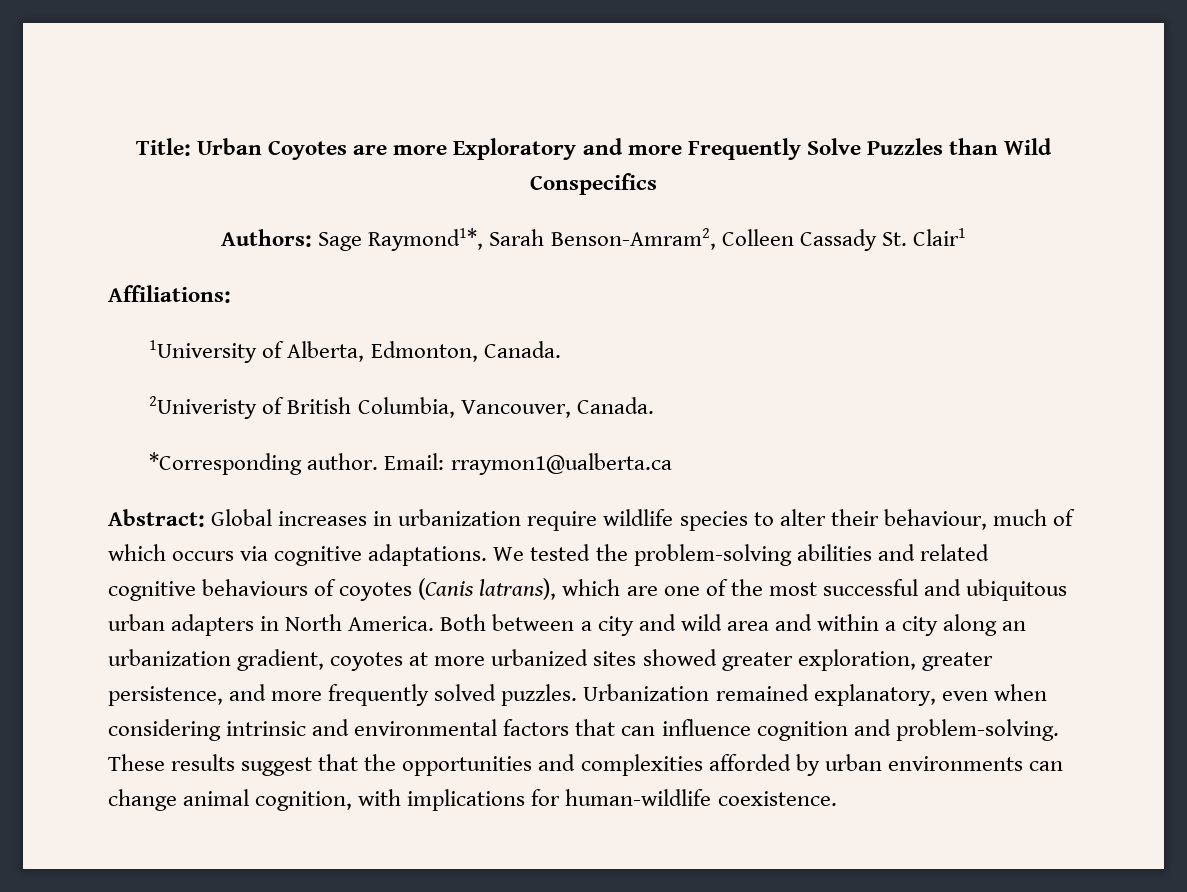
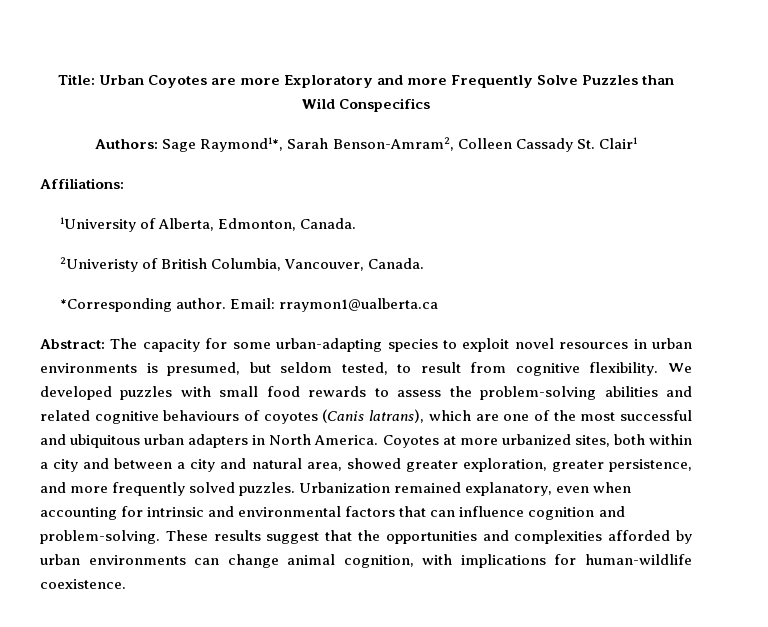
- Abstract: Global increases in urbanization require wildlife species to alter their behaviour, much of which occurs via cognitive adaptations. We tested the problem-solving abilities and related cognitive behaviours of coyotes (Canis latrans), which are one of the most successful and ubiquitous urban adapters in North America.
+ Abstract: The capacity for some urban-adapting species to exploit novel resources in urban environments is presumed, but seldom tested, to result from cognitive flexibility. We developed puzzles with small food rewards to assess the problem-solving abilities and related cognitive behaviours of coyotes (Canis latrans), which are one of the most successful and ubiquitous urban adapters in North America.
- Both between a city and wild area and within a city along an urbanization gradient, coyotes at more urbanized sites showed greater exploration, greater persistence, and more frequently solved puzzles.
+ Coyotes at more urbanized sites, both within a city and between a city and natural area, showed greater exploration, greater persistence, and more frequently solved puzzles.
- Urbanization remained explanatory, even when considering intrinsic and environmental factors that can influence cognition and problem-solving.
+ Urbanization remained explanatory, even when accounting for intrinsic and environmental factors that can influence cognition and problem-solving.

